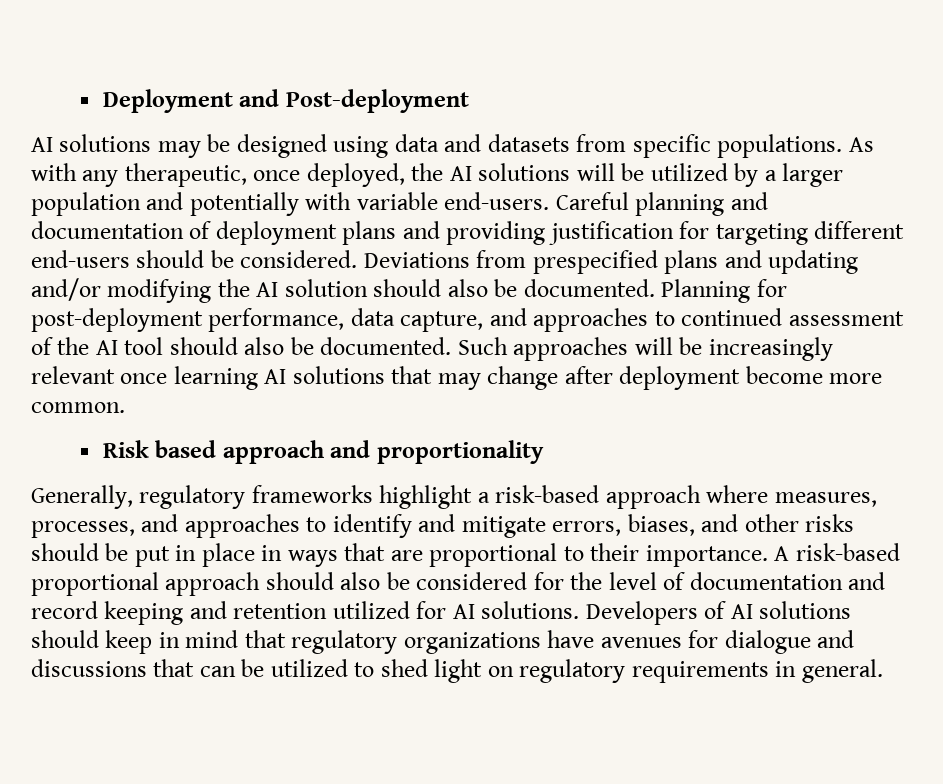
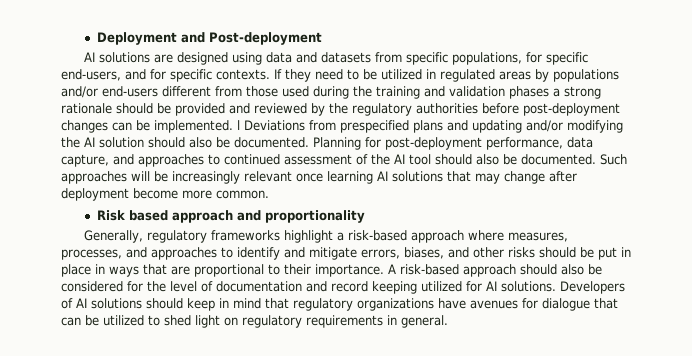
- AI solutions may be designed using data and datasets from specific populations. As with any therapeutic, once deployed, the AI solutions will be utilized by a larger population and potentially with variable end-users. Careful planning and documentation of deployment plans and providing justification for targeting different end-users should be considered. Deviations from prespecified plans and updating and/or modifying the AI solution should also be documented.
+ AI solutions are designed using data and datasets from specific populations, for specific end-users, and for specific contexts. If they need to be utilized in regulated areas by populations and/or end-users different from those used during the training and validation phases a strong rationale should be provided and reviewed by the regulatory authorities before post-deployment changes can be implemented. l Deviations from prespecified plans and updating and/or modifying the AI solution should also be documented.
- A risk-based proportional approach should also be considered for the level of documentation and record keeping and retention utilized for AI solutions.
+ A risk-based approach should also be considered for the level of documentation and record keeping utilized for AI solutions.
- Developers of AI solutions should keep in mind that regulatory organizations have avenues for dialogue and discussions that can be utilized to shed light on regulatory requirements in general.
+ Developers of AI solutions should keep in mind that regulatory organizations have avenues for dialogue that can be utilized to shed light on regulatory requirements in general.

